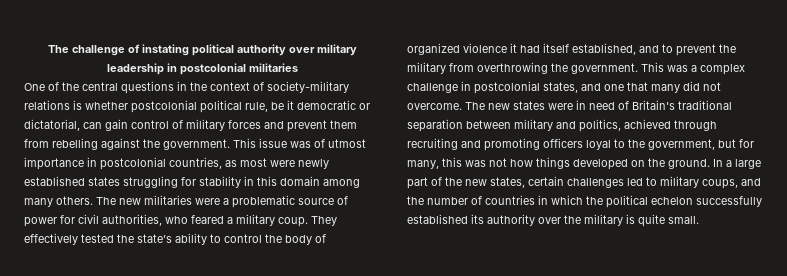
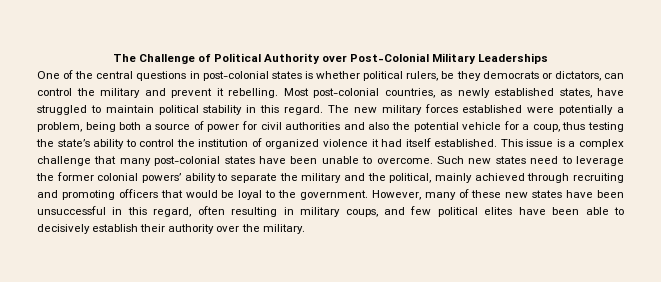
- The challenge of instating political authority over military leadership in postcolonial militaries
+ The Challenge of Political Authority over Post-Colonial Military Leaderships
- One of the central questions in the context of society-military relations is whether postcolonial political rule, be it democratic or dictatorial, can gain control of military forces and prevent them from rebelling against the government. This issue was of utmost importance in postcolonial countries, as most were newly established states struggling for stability in this domain among many others. The new militaries were a problematic source of power for civil authorities, who feared a military coup. They effectively tested the state’s ability to control the body of organized violence it had itself established, and to prevent the military from overthrowing the government. This was a complex challenge in postcolonial states, and one that many did not overcome. The new states were in need of Britain's traditional separation between military and politics, achieved through recruiting and promoting officers loyal to the government, but for many, this was not how things developed on the ground. In a large part of the new states, certain challenges led to military coups, and the number of countries in which the political echelon successfully established its authority over the military is quite small.
+ One of the central questions in post-colonial states is whether political rulers, be they democrats or dictators, can control the military and prevent it rebelling. Most post-colonial countries, as newly established states, have struggled to maintain political stability in this regard. The new military forces established were potentially a problem, being both a source of power for civil authorities and also the potential vehicle for a coup, thus testing the state’s ability to control the institution of organized violence it had itself established. This issue is a complex challenge that many post-colonial states have been unable to overcome. Such new states need to leverage the former colonial powers’ ability to separate the military and the political, mainly achieved through recruiting and promoting officers that would be loyal to the government. However, many of these new states have been unsuccessful in this regard, often resulting in military coups, and few political elites have been able to decisively establish their authority over the military.

